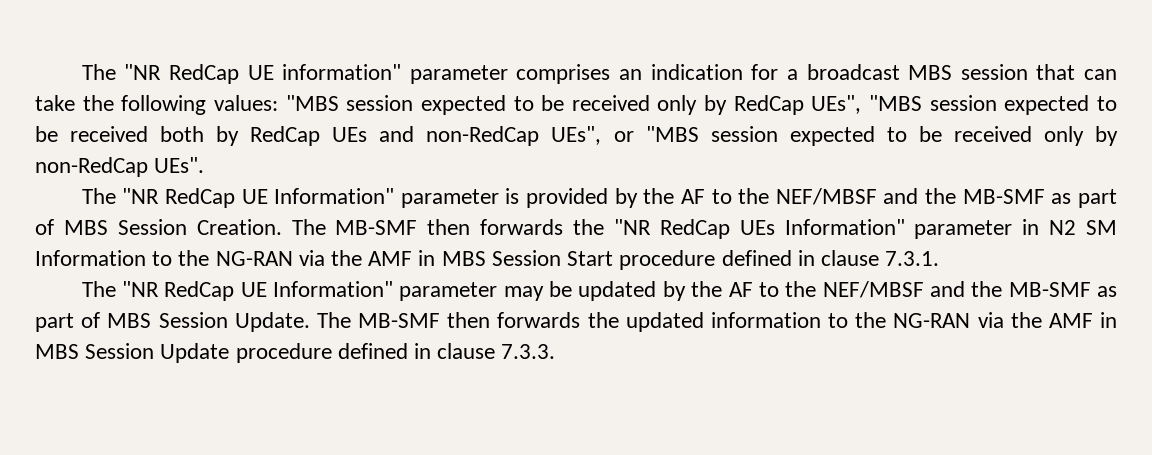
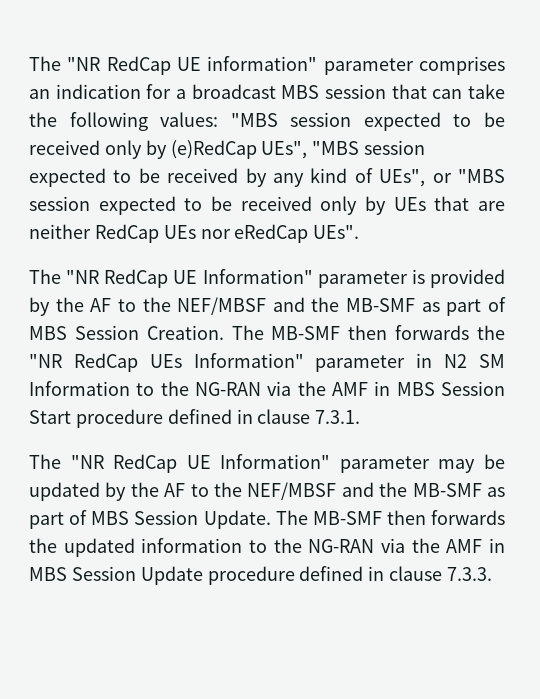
- The "NR RedCap UE information" parameter comprises an indication for a broadcast MBS session that can take the following values: "MBS session expected to be received only by RedCap UEs", "MBS session expected to be received both by RedCap UEs and non-RedCap UEs", or "MBS session expected to be received only by non-RedCap UEs".
+ The "NR RedCap UE information" parameter comprises an indication for a broadcast MBS session that can take the following values: "MBS session expected to be received only by (e)RedCap UEs", "MBS session expected to be received by any kind of UEs", or "MBS session expected to be received only by UEs that are neither RedCap UEs nor eRedCap UEs".

